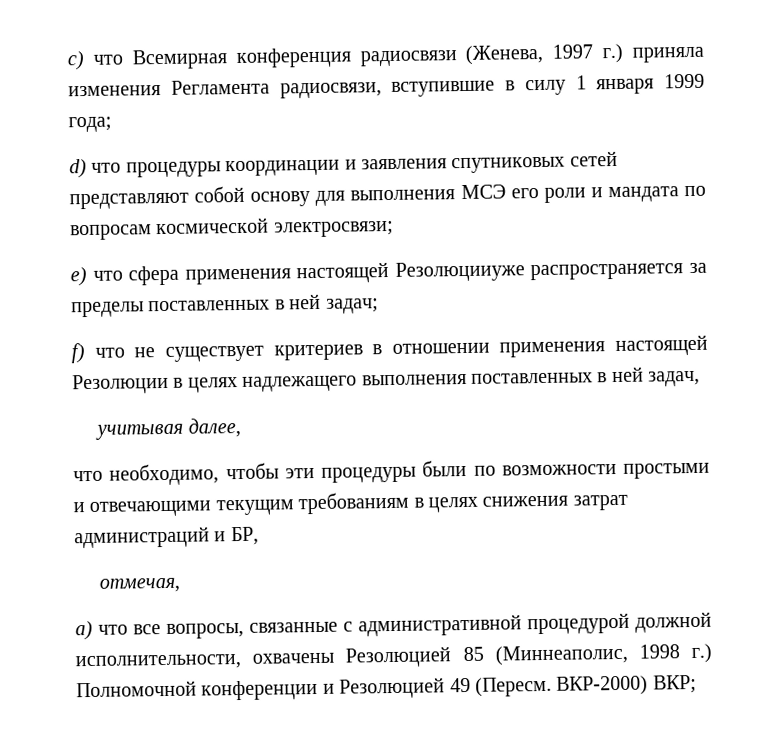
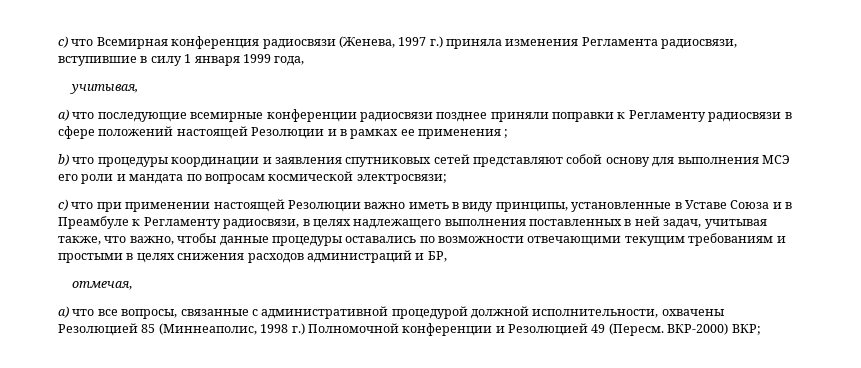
- c) что Всемирная конференция радиосвязи (Женева, 1997 г.) приняла изменения Регламента радиосвязи, вступившие в силу 1 января 1999 года;
- d) что процедуры координации и заявления спутниковых сетей представляют собой основу для выполнения МСЭ его роли и мандата по вопросам космической электросвязи;
+ c) что Всемирная конференция радиосвязи (Женева, 1997 г.) приняла изменения Регламента радиосвязи, вступившие в силу 1 января 1999 года,
+ учитывая,
+ a) что последующие всемирные конференции радиосвязи позднее приняли поправки к Регламенту радиосвязи в сфере положений настоящей Резолюции и в рамках ее применения ;
+ b) что процедуры координации и заявления спутниковых сетей представляют собой основу для выполнения МСЭ его роли и мандата по вопросам космической электросвязи;
- e) что сфера применения настоящей Резолюцииуже распространяется за пределы поставленных в ней задач;
- f) что не существует критериев в отношении применения настоящей Резолюции в целях надлежащего выполнения поставленных в ней задач,
- учитывая далее,
- что необходимо, чтобы эти процедуры были по возможности простыми и отвечающими текущим требованиям в целях снижения затрат администраций и БР,
+ c) что при применении настоящей Резолюции важно иметь в виду принципы, установленные в Уставе Союза и в Преамбуле к Регламенту радиосвязи, в целях надлежащего выполнения поставленных в ней задач, учитывая также, что важно, чтобы данные процедуры оставались по возможности отвечающими текущим требованиям и простыми в целях снижения расходов администраций и БР,

